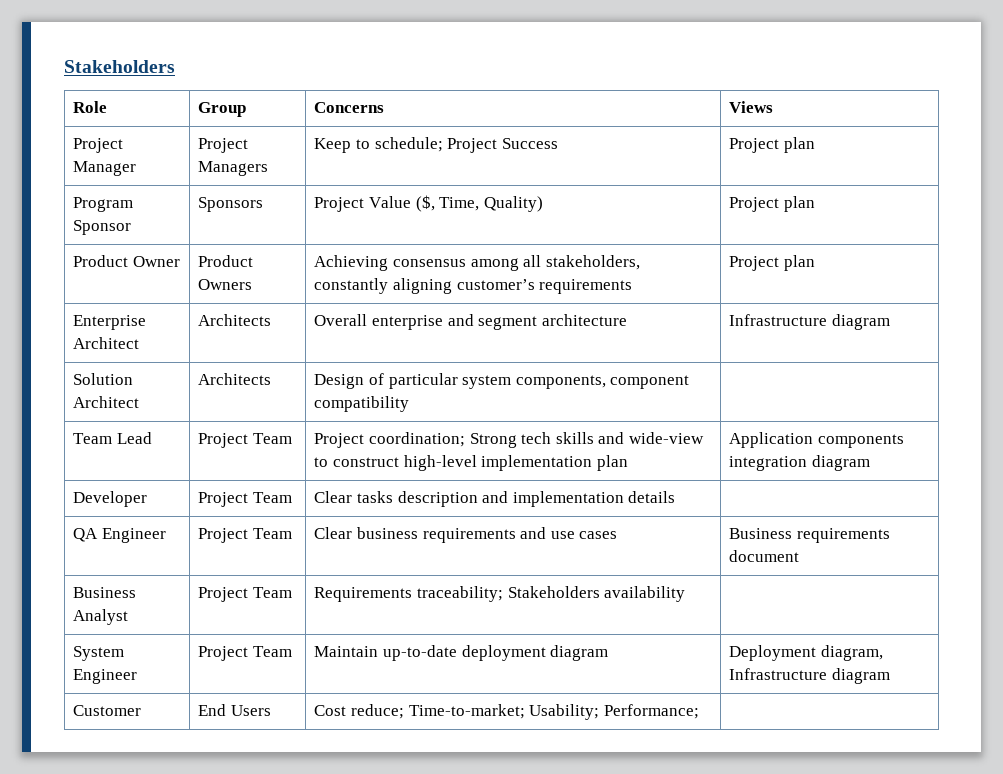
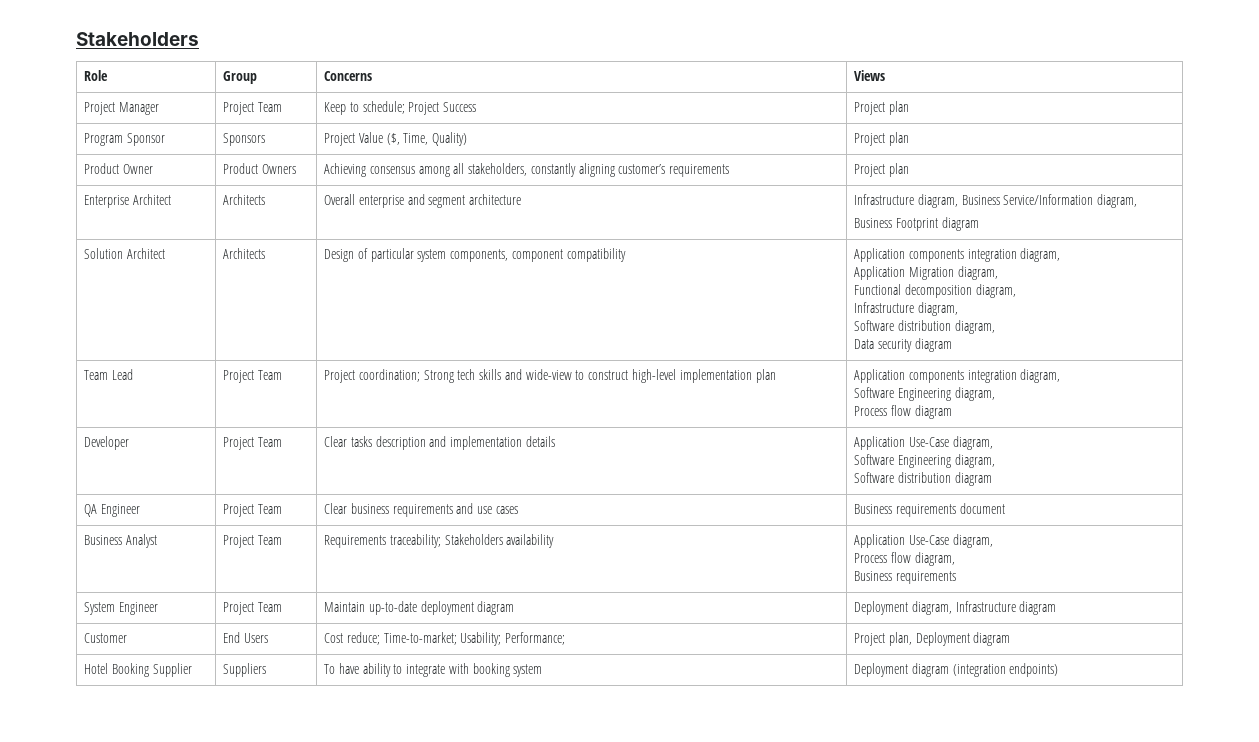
- Project Manager | Project Managers | Keep to schedule; Project Success | Project plan
+ Project Manager | Project Team | Keep to schedule; Project Success | Project plan
- Enterprise Architect | Architects | Overall enterprise and segment architecture | Infrastructure diagram
+ Enterprise Architect | Architects | Overall enterprise and segment architecture | Infrastructure diagram, Business Service/Information diagram,
+ Business Footprint diagram
- Solution Architect | Architects | Design of particular system components, component compatibility |
+ Solution Architect | Architects | Design of particular system components, component compatibility | Application components integration diagram,
+ Application Migration diagram,
+ Functional decomposition diagram,
+ Infrastructure diagram,
+ Software distribution diagram,
+ Data security diagram
- Team Lead | Project Team | Project coordination; Strong tech skills and wide-view to construct high-level implementation plan | Application components integration diagram
+ Team Lead | Project Team | Project coordination; Strong tech skills and wide-view to construct high-level implementation plan | Application components integration diagram,
+ Software Engineering diagram,
+ Process flow diagram
- Developer | Project Team | Clear tasks description and implementation details |
+ Developer | Project Team | Clear tasks description and implementation details | Application Use-Case diagram,
+ Software Engineering diagram,
+ Software distribution diagram
- Business Analyst | Project Team | Requirements traceability; Stakeholders availability |
+ Business Analyst | Project Team | Requirements traceability; Stakeholders availability | Application Use-Case diagram,
+ Process flow diagram,
+ Business requirements
- Customer | End Users | Cost reduce; Time-to-market; Usability; Performance; |
+ Customer | End Users | Cost reduce; Time-to-market; Usability; Performance; | Project plan, Deployment diagram
+ Hotel Booking Supplier | Suppliers | To have ability to integrate with booking system | Deployment diagram (integration endpoints)

